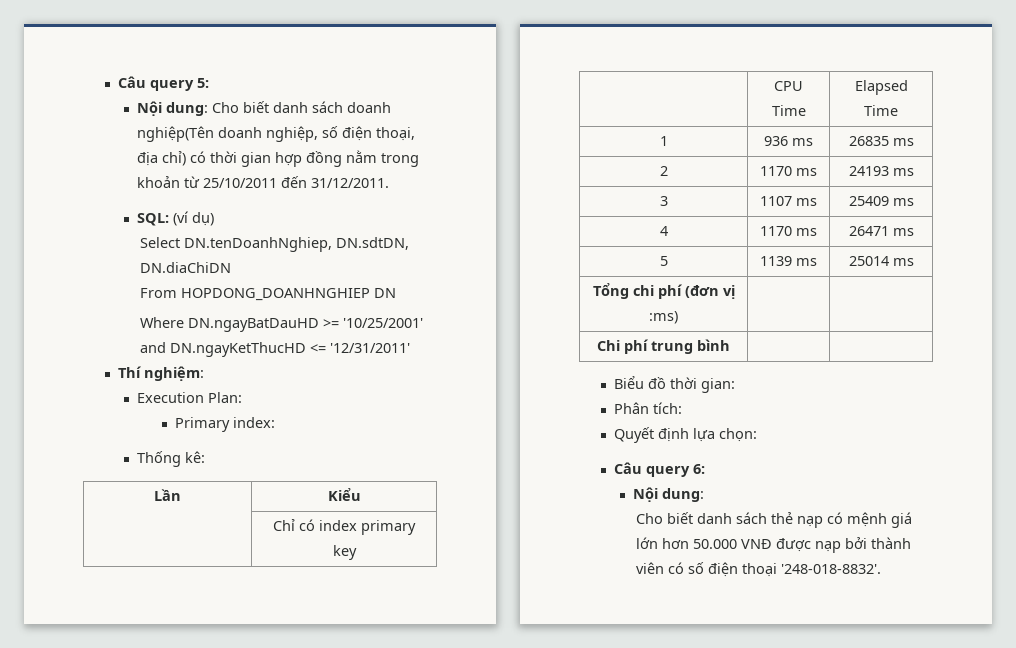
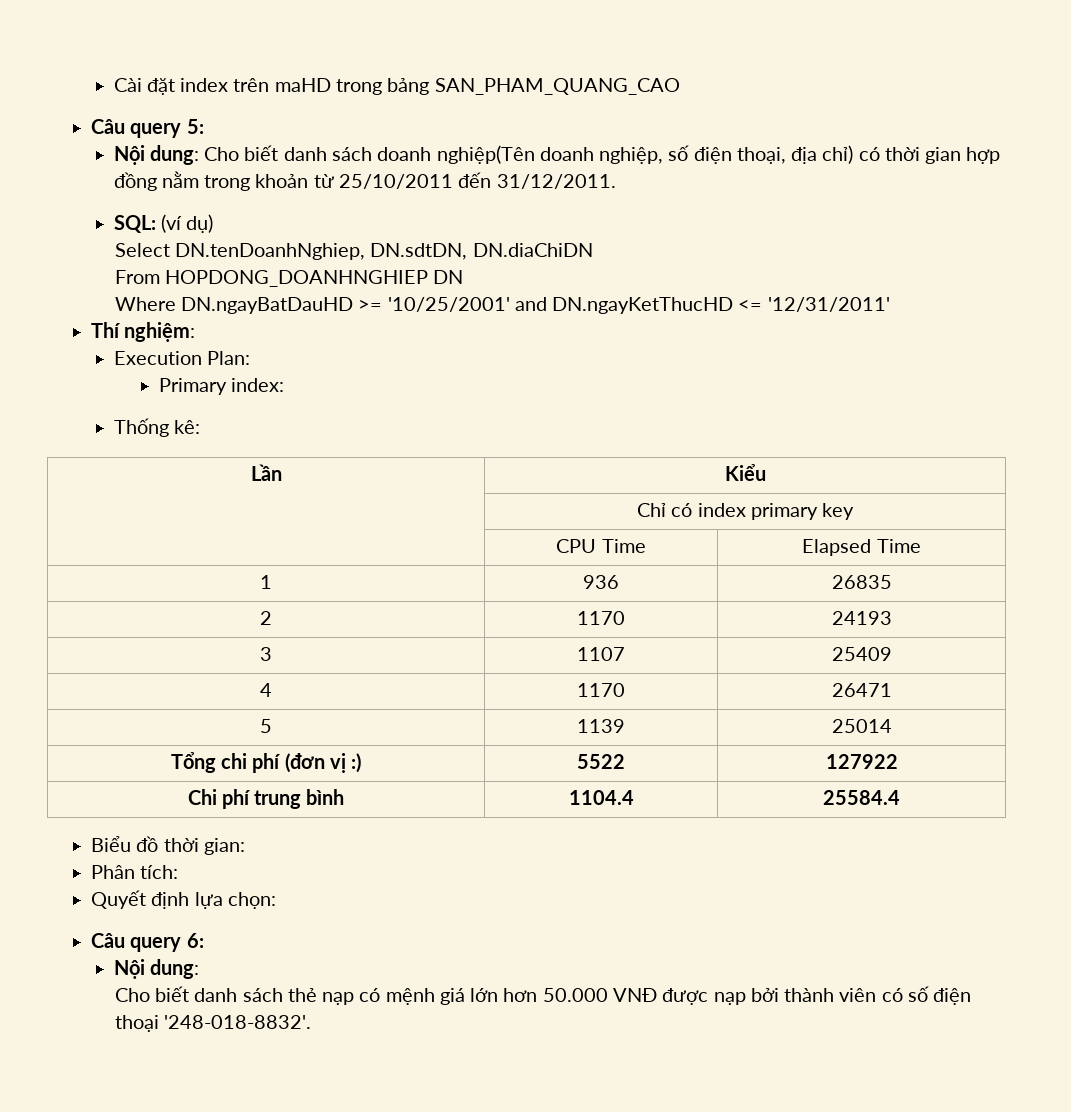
+ Cài đặt index trên maHD trong bảng SAN_PHAM_QUANG_CAO
- 1 | 936 ms | 26835 ms
+ 1 | 936 | 26835
- 2 | 1170 ms | 24193 ms
+ 2 | 1170 | 24193
- 3 | 1107 ms | 25409 ms
+ 3 | 1107 | 25409
- 4 | 1170 ms | 26471 ms
+ 4 | 1170 | 26471
- 5 | 1139 ms | 25014 ms
+ 5 | 1139 | 25014
- Tổng chi phí (đơn vị :ms) | |
+ Tổng chi phí (đơn vị :) | 5522 | 127922
- Chi phí trung bình | |
+ Chi phí trung bình | 1104.4 | 25584.4

